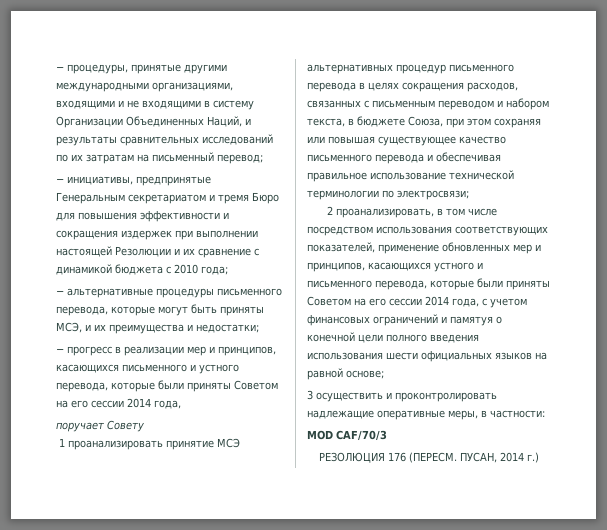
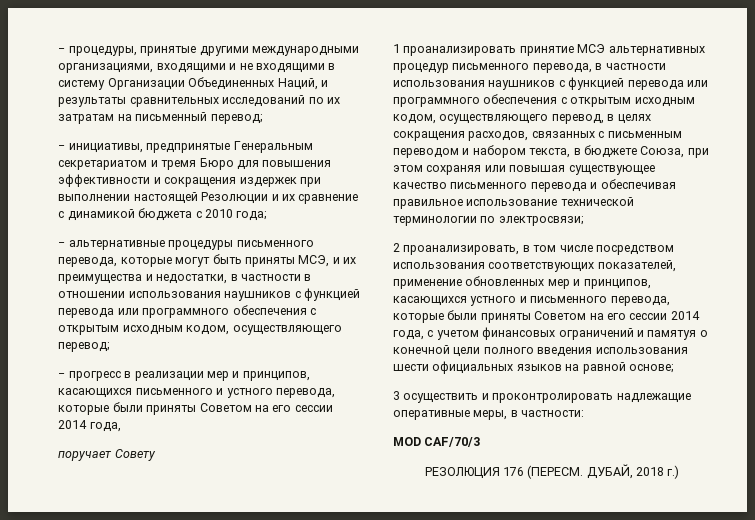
- − альтернативные процедуры письменного перевода, которые могут быть приняты МСЭ, и их преимущества и недостатки;
+ − альтернативные процедуры письменного перевода, которые могут быть приняты МСЭ, и их преимущества и недостатки, в частности в отношении использования наушников с функцией перевода или программного обеспечения с открытым исходным кодом, осуществляющего перевод;
- 1 проанализировать принятие МСЭ альтернативных процедур письменного перевода в целях сокращения расходов, связанных с письменным переводом и набором текста, в бюджете Союза, при этом сохраняя или повышая существующее качество письменного перевода и обеспечивая правильное использование технической терминологии по электросвязи;
+ 1 проанализировать принятие МСЭ альтернативных процедур письменного перевода, в частности использования наушников с функцией перевода или программного обеспечения с открытым исходным кодом, осуществляющего перевод, в целях сокращения расходов, связанных с письменным переводом и набором текста, в бюджете Союза, при этом сохраняя или повышая существующее качество письменного перевода и обеспечивая правильное использование технической терминологии по электросвязи;
- ПУСАН, 2014 г.)
+ ДУБАЙ, 2018 г.)

